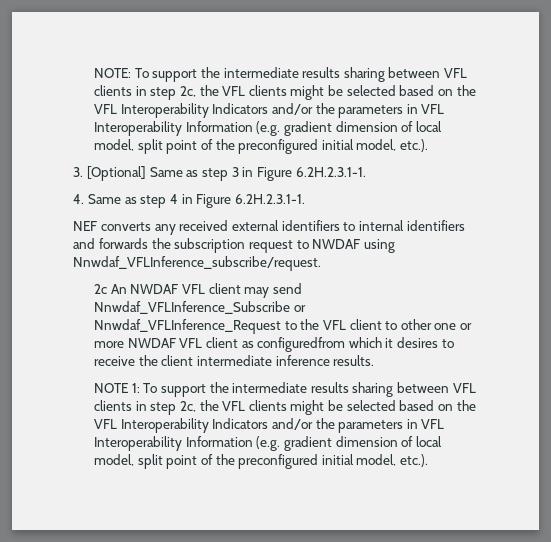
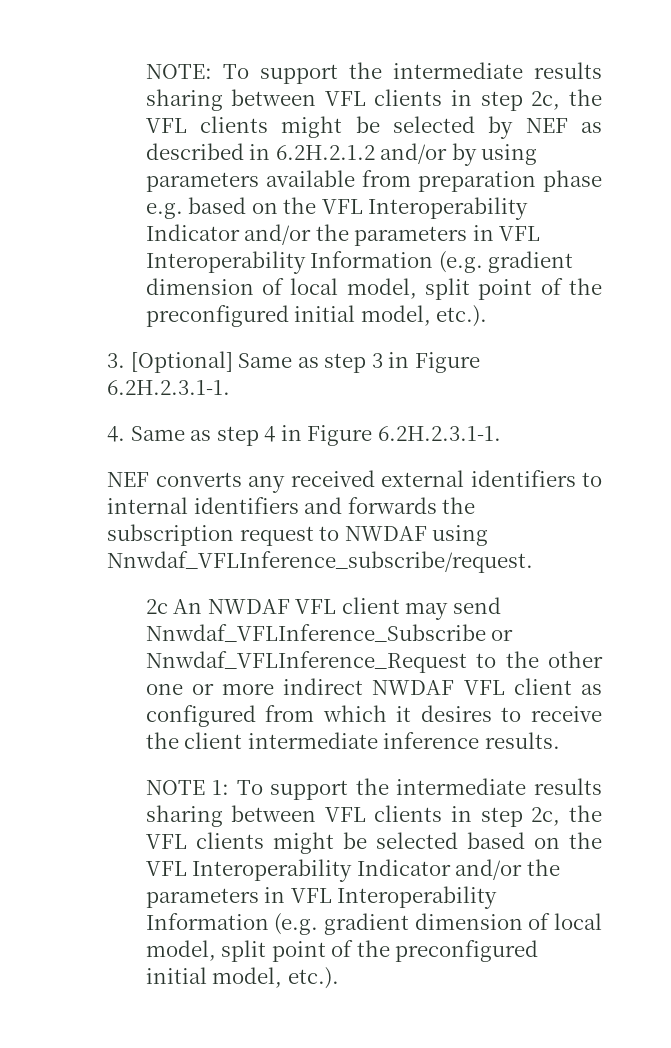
- NOTE: To support the intermediate results sharing between VFL clients in step 2c, the VFL clients might be selected based on the VFL Interoperability Indicators and/or the parameters in VFL Interoperability Information (e.g. gradient dimension of local model, split point of the preconfigured initial model, etc.).
+ NOTE: To support the intermediate results sharing between VFL clients in step 2c, the VFL clients might be selected by NEF as described in 6.2H.2.1.2 and/or by using parameters available from preparation phase e.g. based on the VFL Interoperability Indicator and/or the parameters in VFL Interoperability Information (e.g. gradient dimension of local model, split point of the preconfigured initial model, etc.).
- 2c An NWDAF VFL client may send Nnwdaf_VFLInference_Subscribe or Nnwdaf_VFLInference_Request to the VFL client to other one or more NWDAF VFL client as configuredfrom which it desires to receive the client intermediate inference results.
+ 2c An NWDAF VFL client may send Nnwdaf_VFLInference_Subscribe or Nnwdaf_VFLInference_Request to the other one or more indirect NWDAF VFL client as configured from which it desires to receive the client intermediate inference results.
- NOTE 1: To support the intermediate results sharing between VFL clients in step 2c, the VFL clients might be selected based on the VFL Interoperability Indicators and/or the parameters in VFL Interoperability Information (e.g. gradient dimension of local model, split point of the preconfigured initial model, etc.).
+ NOTE 1: To support the intermediate results sharing between VFL clients in step 2c, the VFL clients might be selected based on the VFL Interoperability Indicator and/or the parameters in VFL Interoperability Information (e.g. gradient dimension of local model, split point of the preconfigured initial model, etc.).

